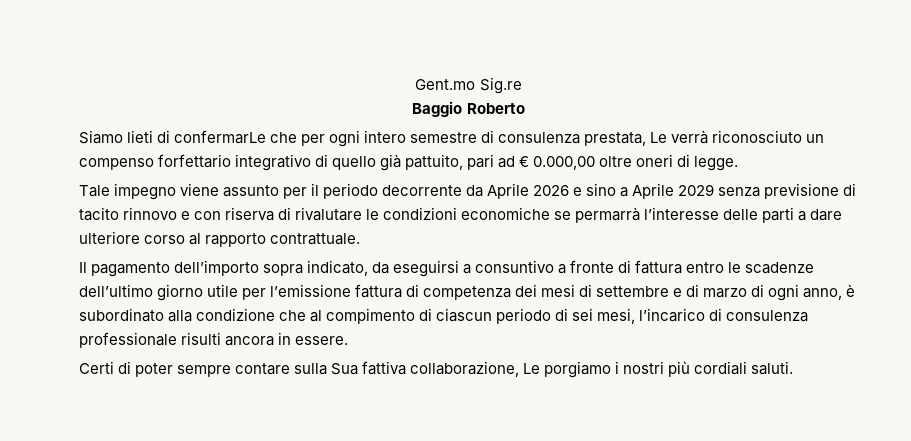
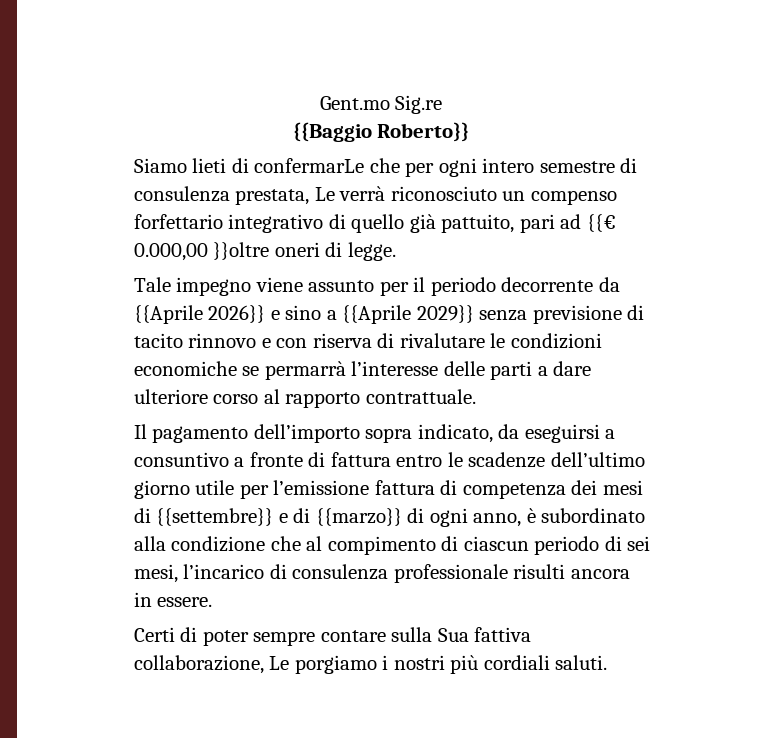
- Baggio Roberto
+ {{Baggio Roberto}}
- Siamo lieti di confermarLe che per ogni intero semestre di consulenza prestata, Le verrà riconosciuto un compenso forfettario integrativo di quello già pattuito, pari ad € 0.000,00 oltre oneri di legge.
+ Siamo lieti di confermarLe che per ogni intero semestre di consulenza prestata, Le verrà riconosciuto un compenso forfettario integrativo di quello già pattuito, pari ad {{€ 0.000,00 }}oltre oneri di legge.
- Tale impegno viene assunto per il periodo decorrente da Aprile 2026 e sino a Aprile 2029 senza previsione di tacito rinnovo e con riserva di rivalutare le condizioni economiche se permarrà l’interesse delle parti a dare ulteriore corso al rapporto contrattuale.
+ Tale impegno viene assunto per il periodo decorrente da {{Aprile 2026}} e sino a {{Aprile 2029}} senza previsione di tacito rinnovo e con riserva di rivalutare le condizioni economiche se permarrà l’interesse delle parti a dare ulteriore corso al rapporto contrattuale.
- Il pagamento dell’importo sopra indicato, da eseguirsi a consuntivo a fronte di fattura entro le scadenze dell’ultimo giorno utile per l’emissione fattura di competenza dei mesi di settembre e di marzo di ogni anno, è subordinato alla condizione che al compimento di ciascun periodo di sei mesi, l’incarico di consulenza professionale risulti ancora in essere.
+ Il pagamento dell’importo sopra indicato, da eseguirsi a consuntivo a fronte di fattura entro le scadenze dell’ultimo giorno utile per l’emissione fattura di competenza dei mesi di {{settembre}} e di {{marzo}} di ogni anno, è subordinato alla condizione che al compimento di ciascun periodo di sei mesi, l’incarico di consulenza professionale risulti ancora in essere.

